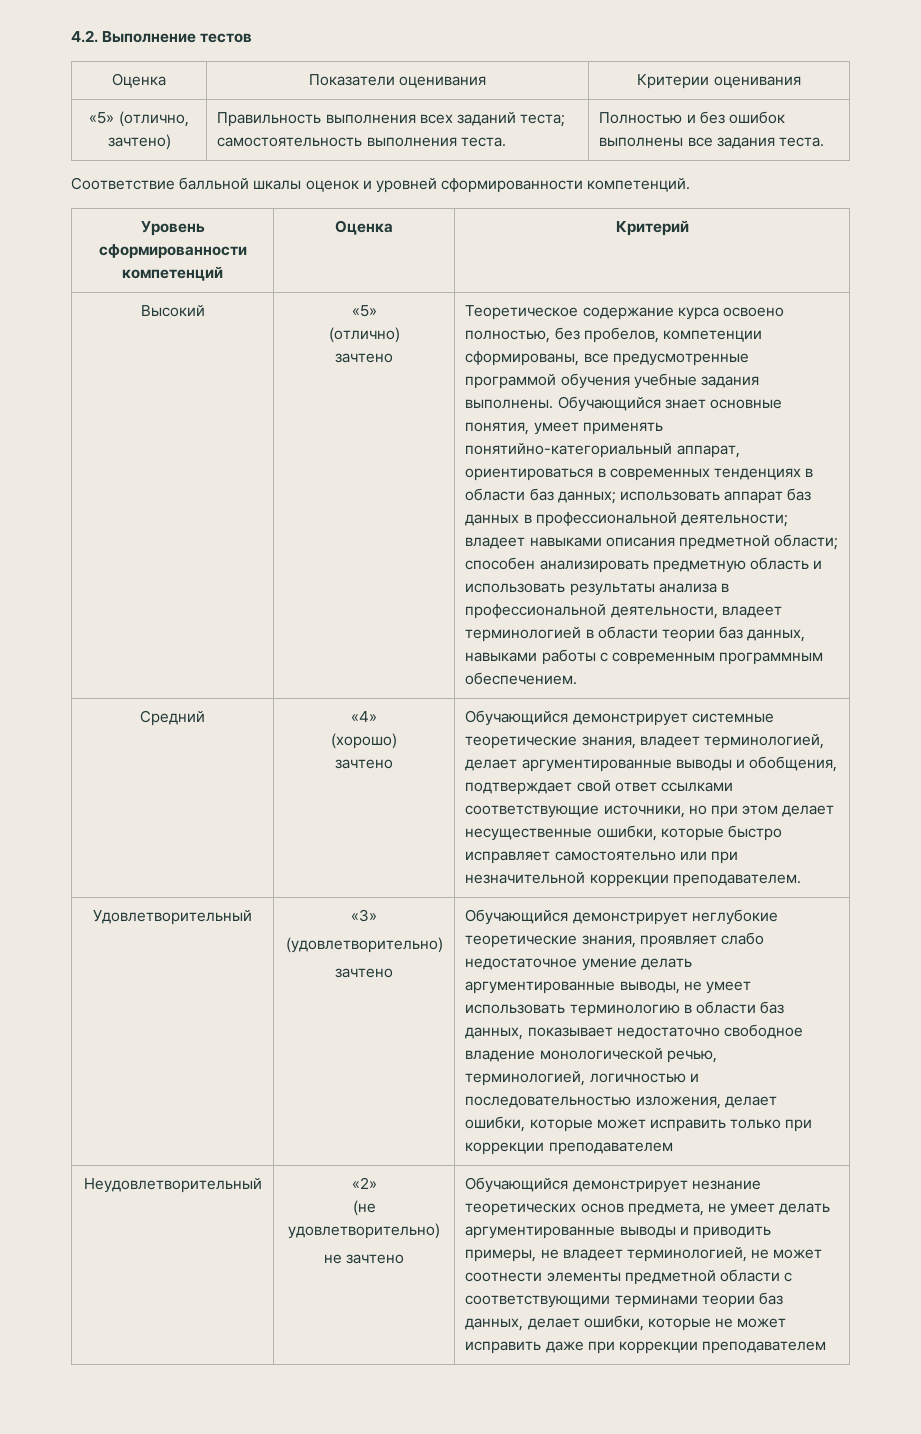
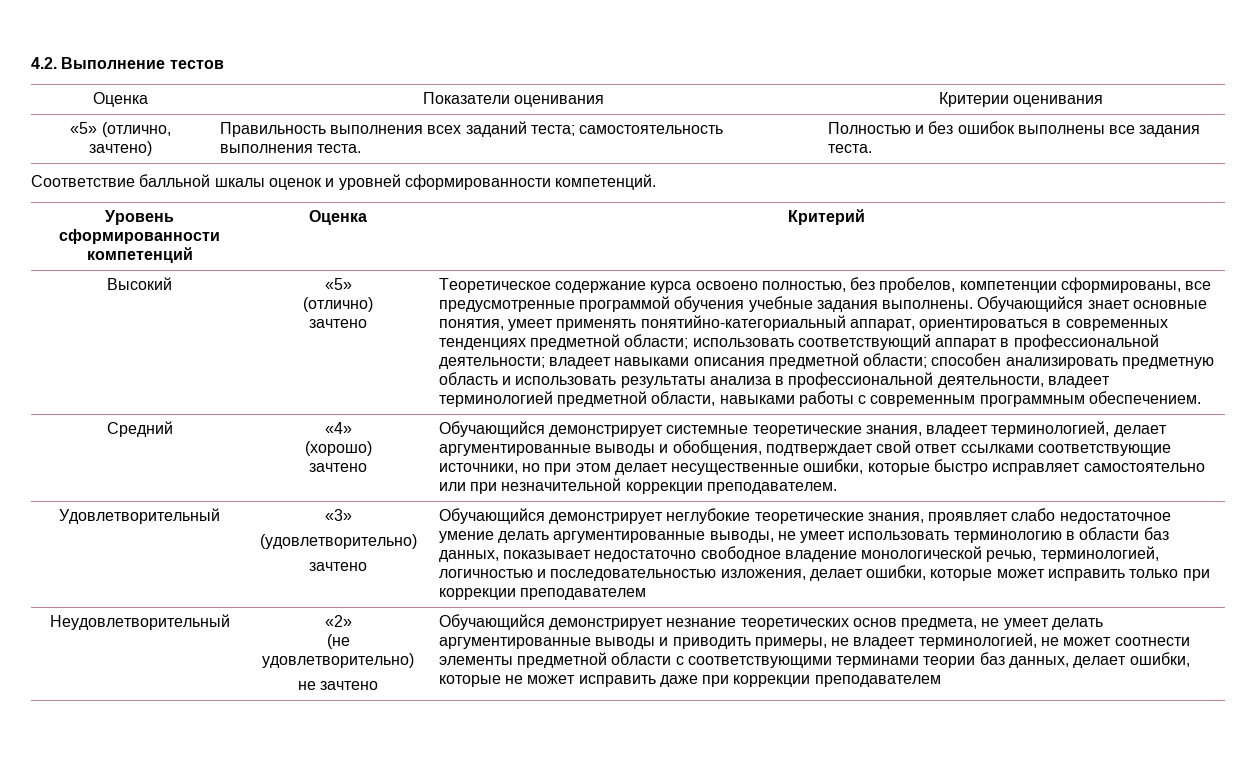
- Обучающийся знает основные понятия, умеет применять понятийно-категориальный аппарат, ориентироваться в современных тенденциях в области баз данных; использовать аппарат баз данных в профессиональной деятельности; владеет навыками описания предметной области; способен анализировать предметную область и использовать результаты анализа в профессиональной деятельности, владеет терминологией в области теории баз данных, навыками работы с современным программным обеспечением.
+ Обучающийся знает основные понятия, умеет применять понятийно-категориальный аппарат, ориентироваться в современных тенденциях предметной области; использовать соответствующий аппарат в профессиональной деятельности; владеет навыками описания предметной области; способен анализировать предметную область и использовать результаты анализа в профессиональной деятельности, владеет терминологией предметной области, навыками работы с современным программным обеспечением.

